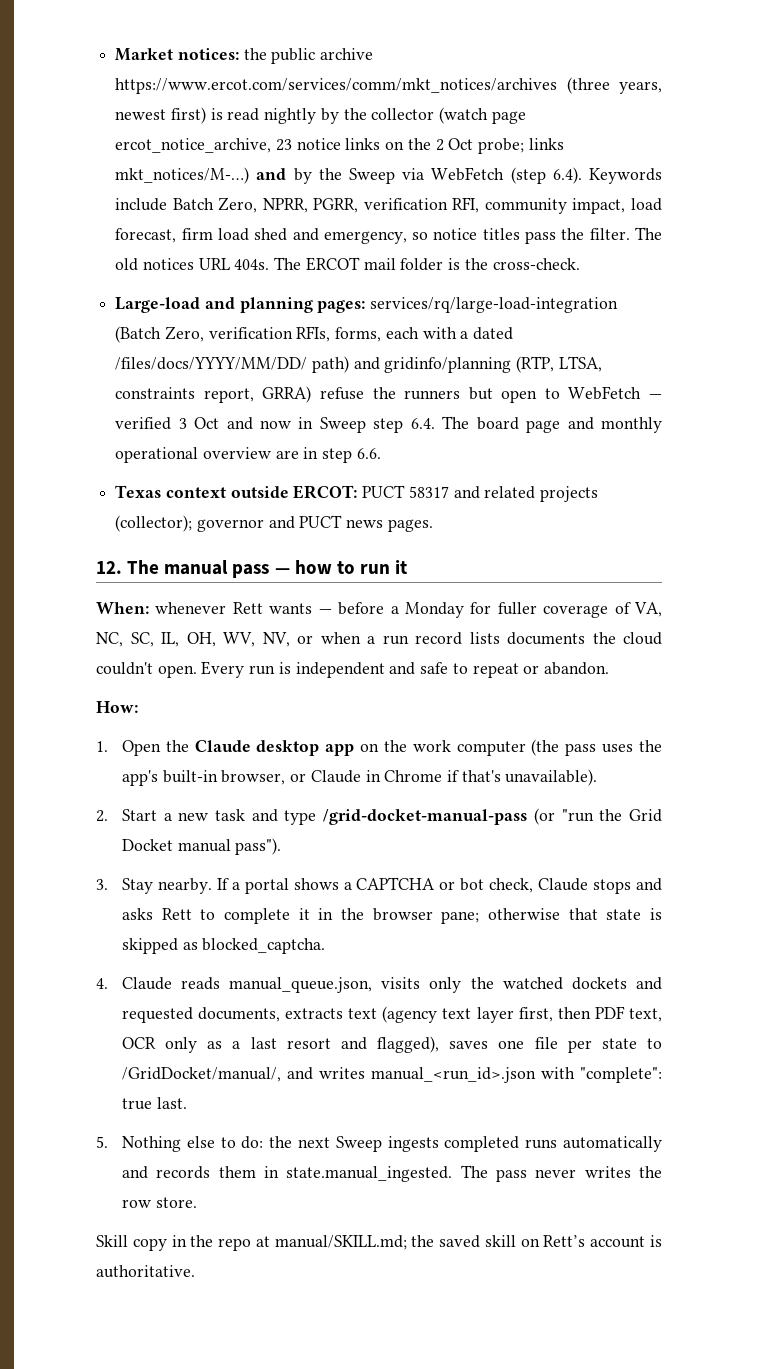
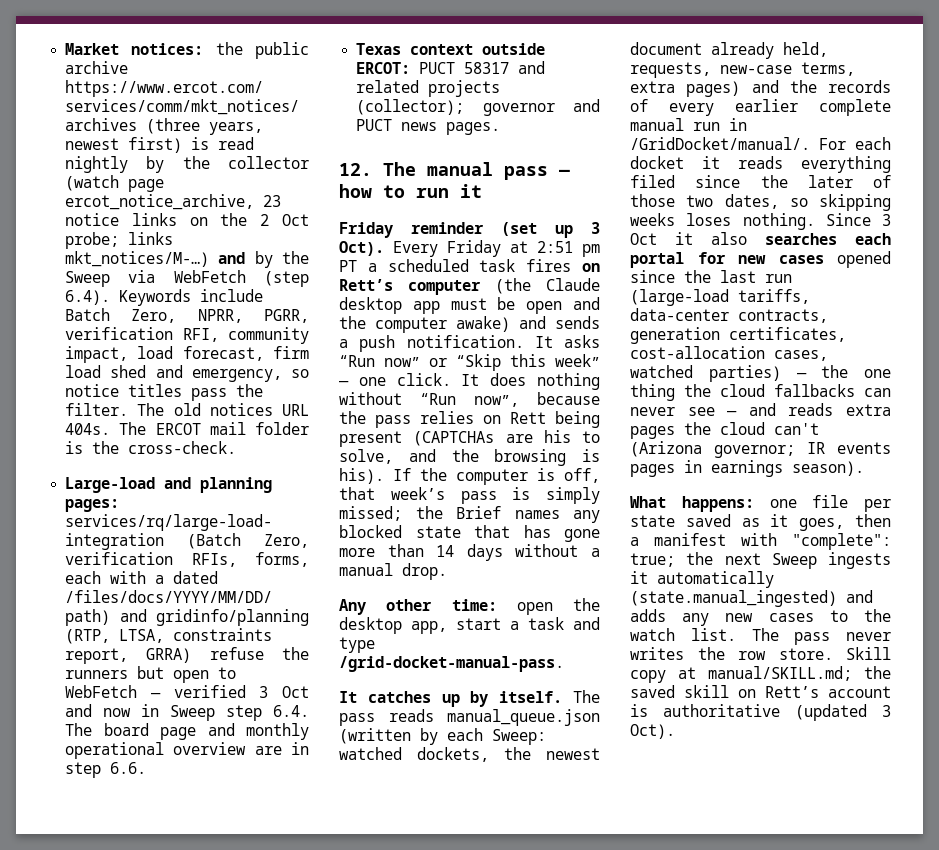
- When: whenever Rett wants — before a Monday for fuller coverage of VA, NC, SC, IL, OH, WV, NV, or when a run record lists documents the cloud couldn't open. Every run is independent and safe to repeat or abandon.
- How:
- 1. Open the Claude desktop app on the work computer (the pass uses the app's built-in browser, or Claude in Chrome if that's unavailable).
- 2. Start a new task and type /grid-docket-manual-pass (or "run the Grid Docket manual pass").
- 3. Stay nearby. If a portal shows a CAPTCHA or bot check, Claude stops and asks Rett to complete it in the browser pane; otherwise that state is skipped as blocked_captcha.
- 4. Claude reads manual_queue.json, visits only the watched dockets and requested documents, extracts text (agency text layer first, then PDF text, OCR only as a last resort and flagged), saves one file per state to /GridDocket/manual/, and writes manual_<run_id>.json with "complete": true last.
- 5. Nothing else to do: the next Sweep ingests completed runs automatically and records them in state.manual_ingested. The pass never writes the row store.
- Skill copy in the repo at manual/SKILL.md; the saved skill on Rett’s account is authoritative.
+ Friday reminder (set up 3 Oct). Every Friday at 2:51 pm PT a scheduled task fires on Rett’s computer (the Claude desktop app must be open and the computer awake) and sends a push notification. It asks “Run now” or “Skip this week” — one click. It does nothing without “Run now”, because the pass relies on Rett being present (CAPTCHAs are his to solve, and the browsing is his). If the computer is off, that week’s pass is simply missed; the Brief names any blocked state that has gone more than 14 days without a manual drop.
+ Any other time: open the desktop app, start a task and type /grid-docket-manual-pass.
+ It catches up by itself. The pass reads manual_queue.json (written by each Sweep: watched dockets, the newest document already held, requests, new-case terms, extra pages) and the records of every earlier complete manual run in /GridDocket/manual/. For each docket it reads everything filed since the later of those two dates, so skipping weeks loses nothing. Since 3 Oct it also searches each portal for new cases opened since the last run (large-load tariffs, data-center contracts, generation certificates, cost-allocation cases, watched parties) — the one thing the cloud fallbacks can never see — and reads extra pages the cloud can't (Arizona governor; IR events pages in earnings season).
+ What happens: one file per state saved as it goes, then a manifest with "complete": true; the next Sweep ingests it automatically (state.manual_ingested) and adds any new cases to the watch list. The pass never writes the row store. Skill copy at manual/SKILL.md; the saved skill on Rett’s account is authoritative (updated 3 Oct).

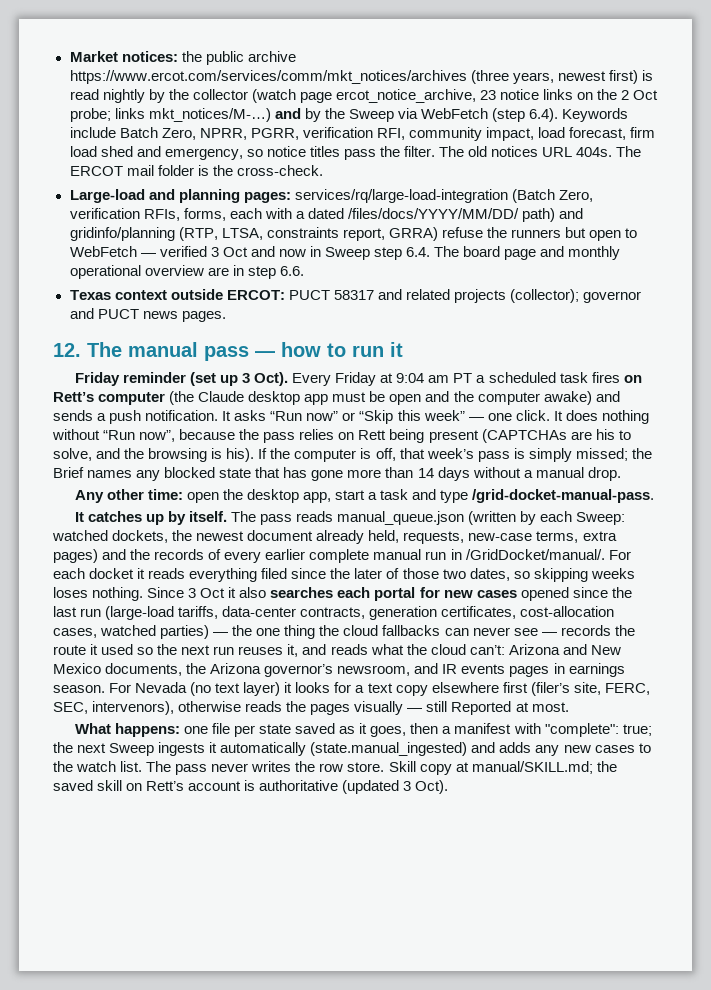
- Every Friday at 2:51 pm PT a scheduled task fires on Rett’s computer (the Claude desktop app must be open and the computer awake) and sends a push notification.
+ Every Friday at 9:04 am PT a scheduled task fires on Rett’s computer (the Claude desktop app must be open and the computer awake) and sends a push notification.
- Since 3 Oct it also searches each portal for new cases opened since the last run (large-load tariffs, data-center contracts, generation certificates, cost-allocation cases, watched parties) — the one thing the cloud fallbacks can never see — and reads extra pages the cloud can't (Arizona governor; IR events pages in earnings season).
+ Since 3 Oct it also searches each portal for new cases opened since the last run (large-load tariffs, data-center contracts, generation certificates, cost-allocation cases, watched parties) — the one thing the cloud fallbacks can never see — records the route it used so the next run reuses it, and reads what the cloud can’t: Arizona and New Mexico documents, the Arizona governor’s newsroom, and IR events pages in earnings season. For Nevada (no text layer) it looks for a text copy elsewhere first (filer’s site, FERC, SEC, intervenors), otherwise reads the pages visually — still Reported at most.

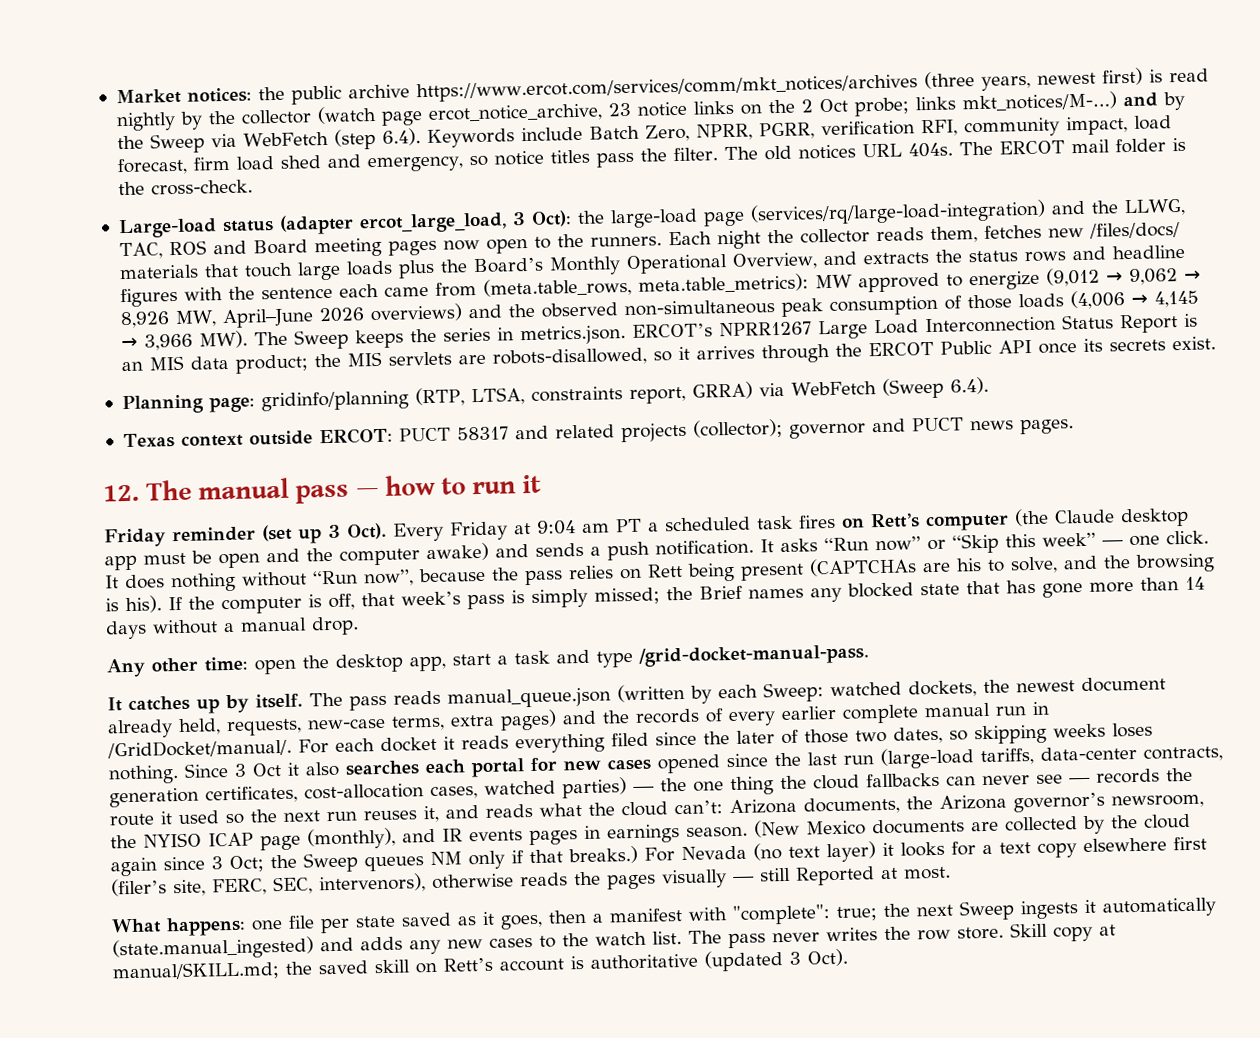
- Large-load and planning pages: services/rq/large-load-integration (Batch Zero, verification RFIs, forms, each with a dated /files/docs/YYYY/MM/DD/ path) and gridinfo/planning (RTP, LTSA, constraints report, GRRA) refuse the runners but open to WebFetch — verified 3 Oct and now in Sweep step 6.4. The board page and monthly operational overview are in step 6.6.
+ Large-load status (adapter ercot_large_load, 3 Oct): the large-load page (services/rq/large-load-integration) and the LLWG, TAC, ROS and Board meeting pages now open to the runners. Each night the collector reads them, fetches new /files/docs/ materials that touch large loads plus the Board’s Monthly Operational Overview, and extracts the status rows and headline figures with the sentence each came from (meta.table_rows, meta.table_metrics): MW approved to energize (9,012 → 9,062 → 8,926 MW, April–June 2026 overviews) and the observed non-simultaneous peak consumption of those loads (4,006 → 4,145 → 3,966 MW). The Sweep keeps the series in metrics.json. ERCOT’s NPRR1267 Large Load Interconnection Status Report is an MIS data product; the MIS servlets are robots-disallowed, so it arrives through the ERCOT Public API once its secrets exist.
+ Planning page: gridinfo/planning (RTP, LTSA, constraints report, GRRA) via WebFetch (Sweep 6.4).
- Arizona and New Mexico documents, the Arizona governor’s newsroom, and IR events pages in earnings season.
+ Arizona documents, the Arizona governor’s newsroom, the NYISO ICAP page (monthly), and IR events pages in earnings season.
+ (New Mexico documents are collected by the cloud again since 3 Oct; the Sweep queues NM only if that breaks.)

